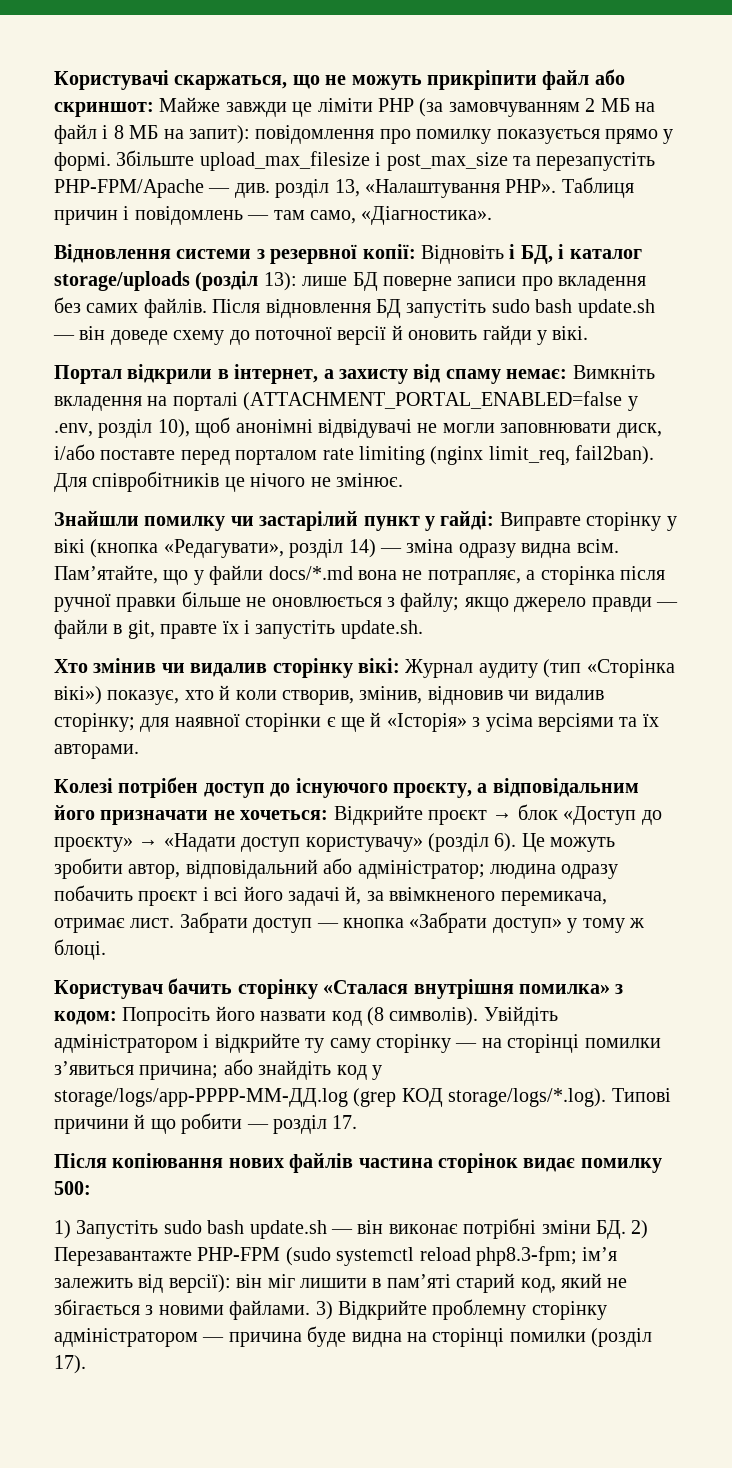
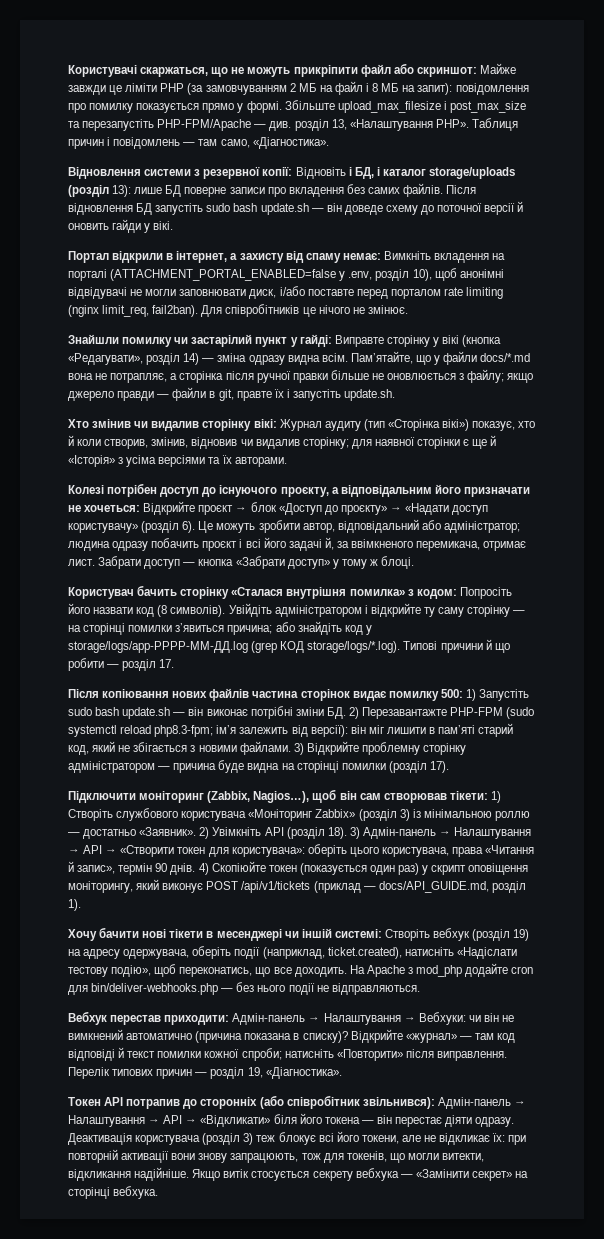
- Після копіювання нових файлів частина сторінок видає помилку 500:
- 1) Запустіть sudo bash update.sh — він виконає потрібні зміни БД. 2) Перезавантажте PHP-FPM (sudo systemctl reload php8.3-fpm; ім’я залежить від версії): він міг лишити в пам’яті старий код, який не збігається з новими файлами.
+ Після копіювання нових файлів частина сторінок видає помилку 500: 1) Запустіть sudo bash update.sh — він виконає потрібні зміни БД. 2) Перезавантажте PHP-FPM (sudo systemctl reload php8.3-fpm; ім’я залежить від версії): він міг лишити в пам’яті старий код, який не збігається з новими файлами.
+ Підключити моніторинг (Zabbix, Nagios…), щоб він сам створював тікети: 1) Створіть службового користувача «Моніторинг Zabbix» (розділ 3) із мінімальною роллю — достатньо «Заявник». 2) Увімкніть API (розділ 18). 3) Адмін-панель → Налаштування → API → «Створити токен для користувача»: оберіть цього користувача, права «Читання й запис», термін 90 днів. 4) Скопіюйте токен (показується один раз) у скрипт оповіщення моніторингу, який виконує POST /api/v1/tickets (приклад — docs/API_GUIDE.md, розділ 1).
+ Хочу бачити нові тікети в месенджері чи іншій системі: Створіть вебхук (розділ 19) на адресу одержувача, оберіть події (наприклад, ticket.created), натисніть «Надіслати тестову подію», щоб переконатись, що все доходить. На Apache з mod_php додайте cron для bin/deliver-webhooks.php — без нього події не відправляються.
+ Вебхук перестав приходити: Адмін-панель → Налаштування → Вебхуки: чи він не вимкнений автоматично (причина показана в списку)? Відкрийте «журнал» — там код відповіді й текст помилки кожної спроби; натисніть «Повторити» після виправлення. Перелік типових причин — розділ 19, «Діагностика».
+ Токен API потрапив до сторонніх (або співробітник звільнився): Адмін-панель → Налаштування → API → «Відкликати» біля його токена — він перестає діяти одразу. Деактивація користувача (розділ 3) теж блокує всі його токени, але не відкликає їх: при повторній активації вони знову запрацюють, тож для токенів, що могли витекти, відкликання надійніше. Якщо витік стосується секрету вебхука — «Замінити секрет» на сторінці вебхука.

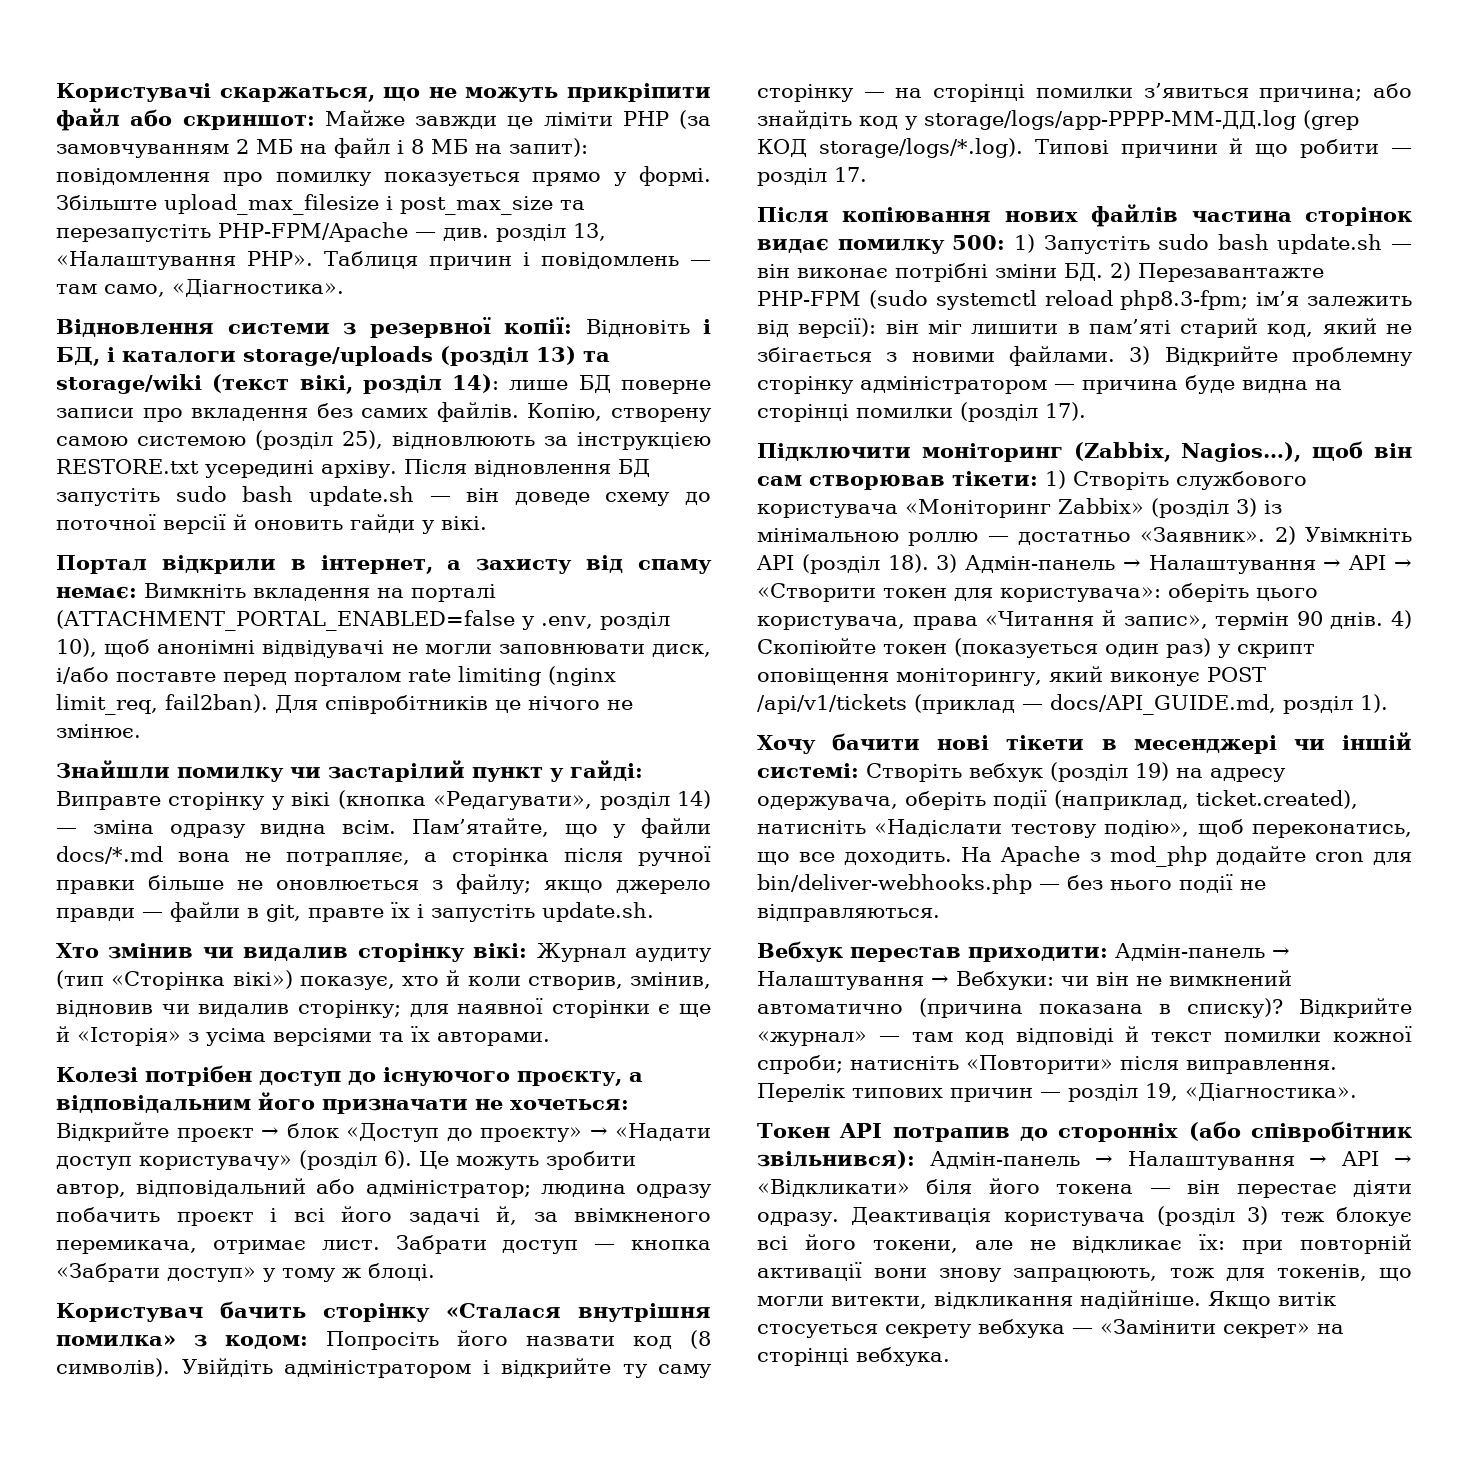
- Відновлення системи з резервної копії: Відновіть і БД, і каталог storage/uploads (розділ 13): лише БД поверне записи про вкладення без самих файлів.
+ Відновлення системи з резервної копії: Відновіть і БД, і каталоги storage/uploads (розділ 13) та storage/wiki (текст вікі, розділ 14): лише БД поверне записи про вкладення без самих файлів.
+ Копію, створену самою системою (розділ 25), відновлюють за інструкцією RESTORE.txt усередині архіву.

